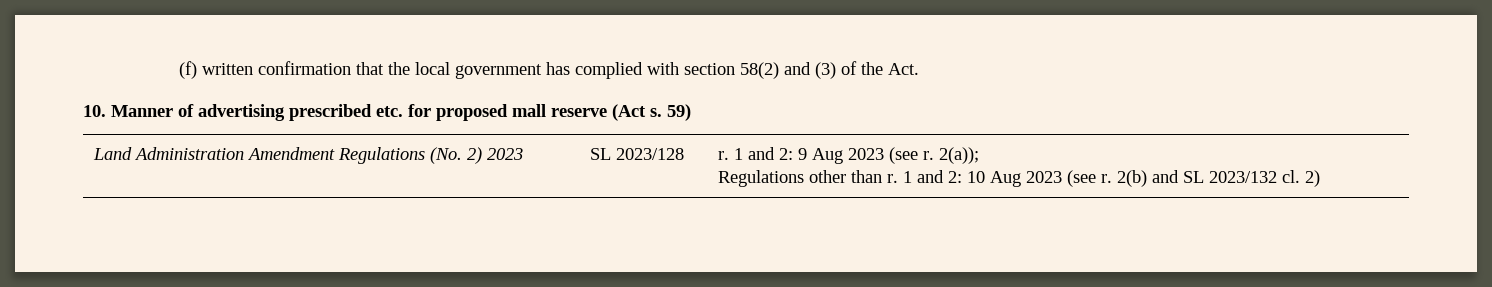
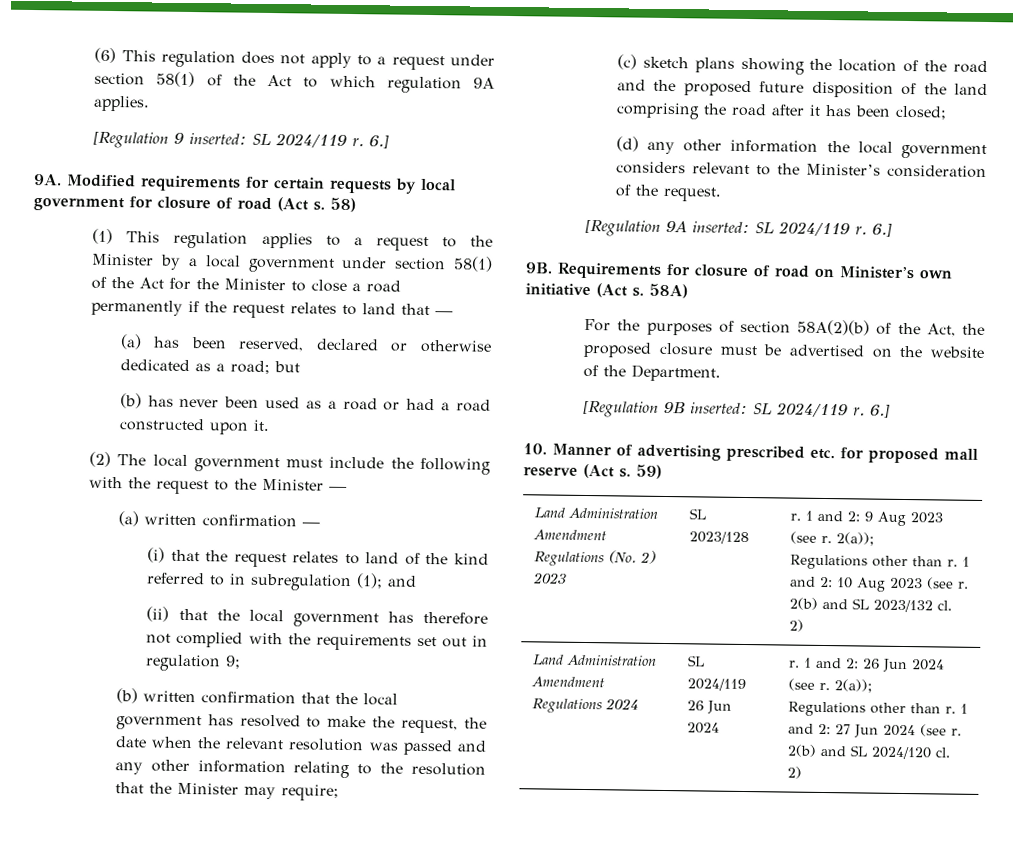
- (f) written confirmation that the local government has complied with section 58(2) and (3) of the Act.
+ (6) This regulation does not apply to a request under section 58(1) of the Act to which regulation 9A applies.
+ [Regulation 9 inserted: SL 2024/119 r. 6.]
+ 9A. Modified requirements for certain requests by local government for closure of road (Act s. 58)
+ (1) This regulation applies to a request to the Minister by a local government under section 58(1) of the Act for the Minister to close a road permanently if the request relates to land that —
+ (a) has been reserved, declared or otherwise dedicated as a road; but
+ (b) has never been used as a road or had a road constructed upon it.
+ (2) The local government must include the following with the request to the Minister —
+ (a) written confirmation —
+ (i) that the request relates to land of the kind referred to in subregulation (1); and
+ (ii) that the local government has therefore not complied with the requirements set out in regulation 9;
+ (b) written confirmation that the local government has resolved to make the request, the date when the relevant resolution was passed and any other information relating to the resolution that the Minister may require;
+ (c) sketch plans showing the location of the road and the proposed future disposition of the land comprising the road after it has been closed;
+ (d) any other information the local government considers relevant to the Minister’s consideration of the request.
+ [Regulation 9A inserted: SL 2024/119 r. 6.]
+ 9B. Requirements for closure of road on Minister’s own initiative (Act s. 58A)
+ For the purposes of section 58A(2)(b) of the Act, the proposed closure must be advertised on the website of the Department.
+ [Regulation 9B inserted: SL 2024/119 r. 6.]
+ Land Administration Amendment Regulations 2024 | SL 2024/119 26 Jun 2024 | r. 1 and 2: 26 Jun 2024 (see r. 2(a));
+ Regulations other than r. 1 and 2: 27 Jun 2024 (see r. 2(b) and SL 2024/120 cl. 2)

